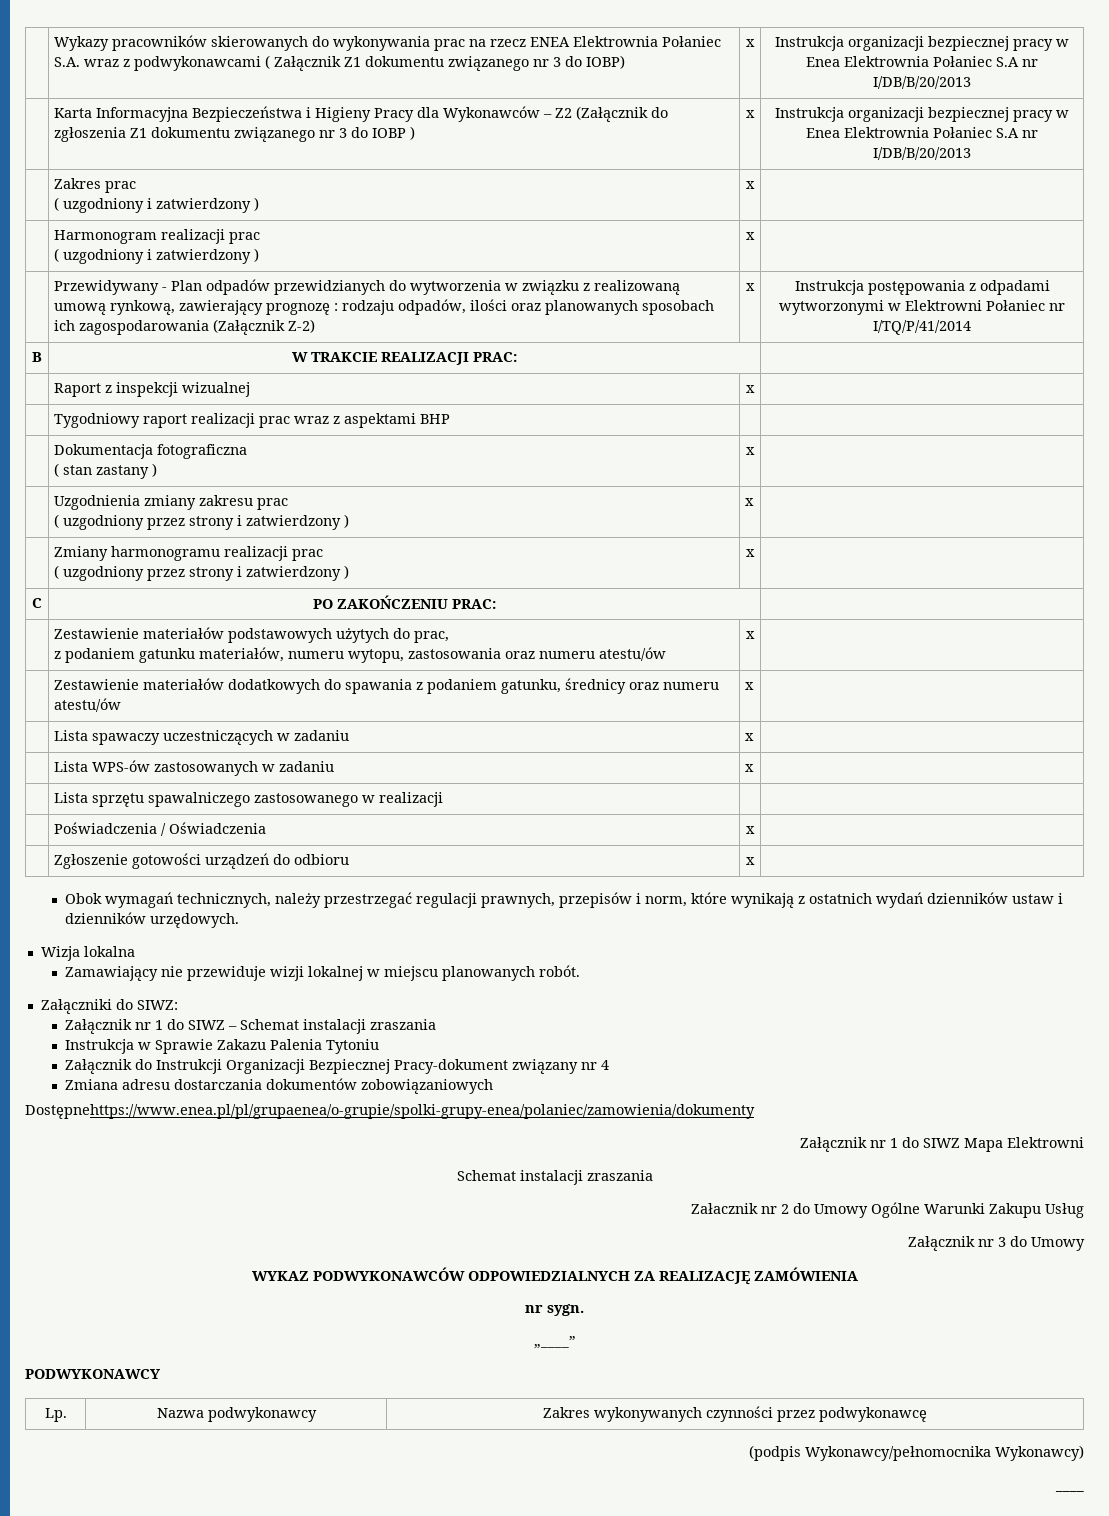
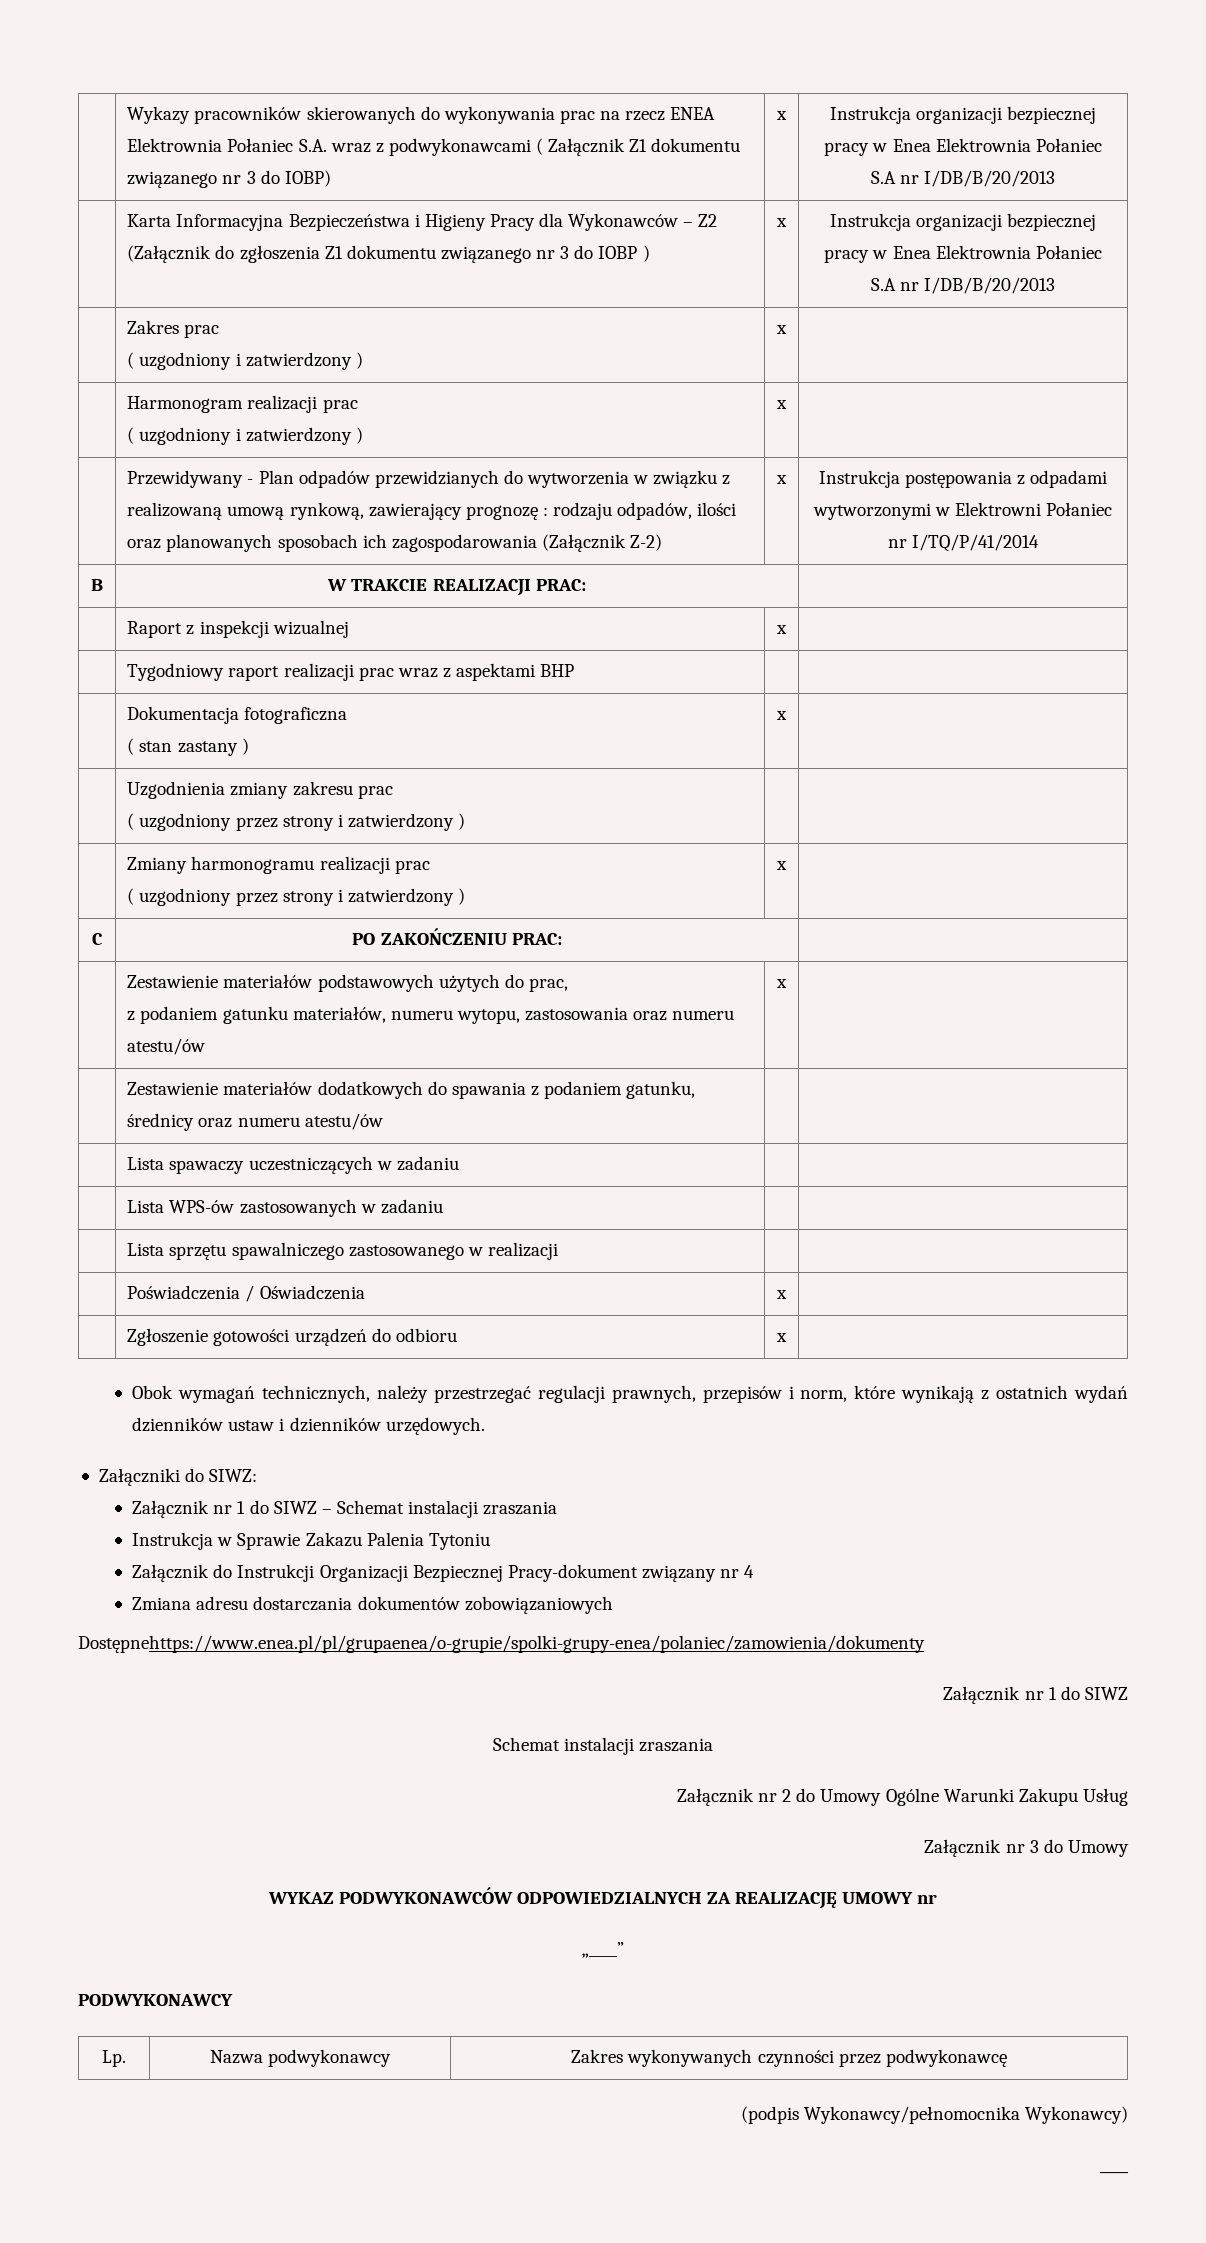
  | Uzgodnienia zmiany zakresu prac
- ( uzgodniony przez strony i zatwierdzony ) | x |
+ ( uzgodniony przez strony i zatwierdzony ) | |
- | Zestawienie materiałów dodatkowych do spawania z podaniem gatunku, średnicy oraz numeru atestu/ów | x |
+ | Zestawienie materiałów dodatkowych do spawania z podaniem gatunku, średnicy oraz numeru atestu/ów | |
- | Lista spawaczy uczestniczących w zadaniu | x |
+ | Lista spawaczy uczestniczących w zadaniu | |
- | Lista WPS-ów zastosowanych w zadaniu | x |
+ | Lista WPS-ów zastosowanych w zadaniu | |
- Wizja lokalna
- Zamawiający nie przewiduje wizji lokalnej w miejscu planowanych robót.
  Dostępnehttps://www.enea.pl/pl/grupaenea/o-grupie/spolki-grupy-enea/polaniec/zamowienia/dokumenty
- Załącznik nr 1 do SIWZ Mapa Elektrowni
+ Załącznik nr 1 do SIWZ
  Schemat instalacji zraszania
- Załacznik nr 2 do Umowy Ogólne Warunki Zakupu Usług
+ Załącznik nr 2 do Umowy Ogólne Warunki Zakupu Usług
- WYKAZ PODWYKONAWCÓW ODPOWIEDZIALNYCH ZA REALIZACJĘ ZAMÓWIENIA
- nr sygn.
+ WYKAZ PODWYKONAWCÓW ODPOWIEDZIALNYCH ZA REALIZACJĘ UMOWY nr

